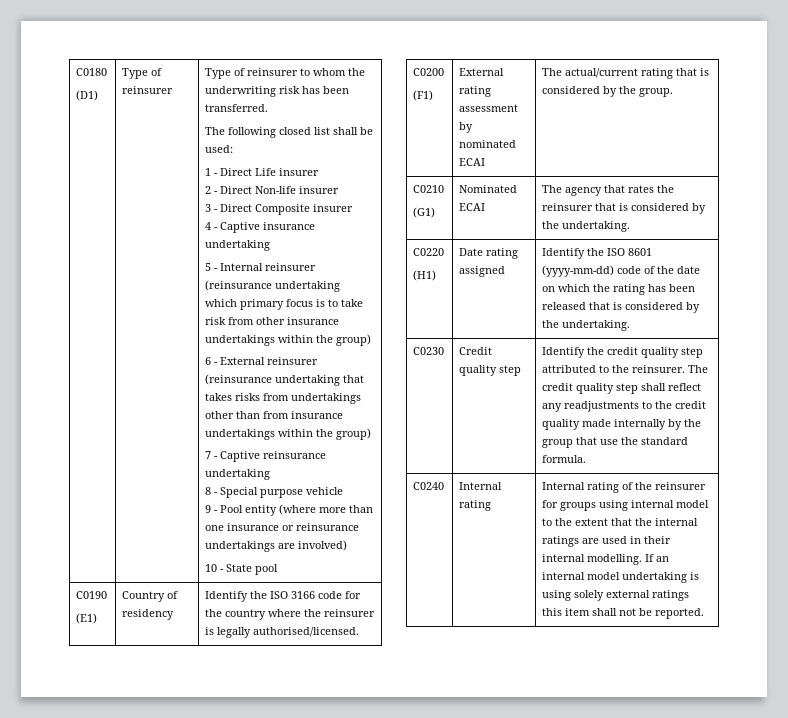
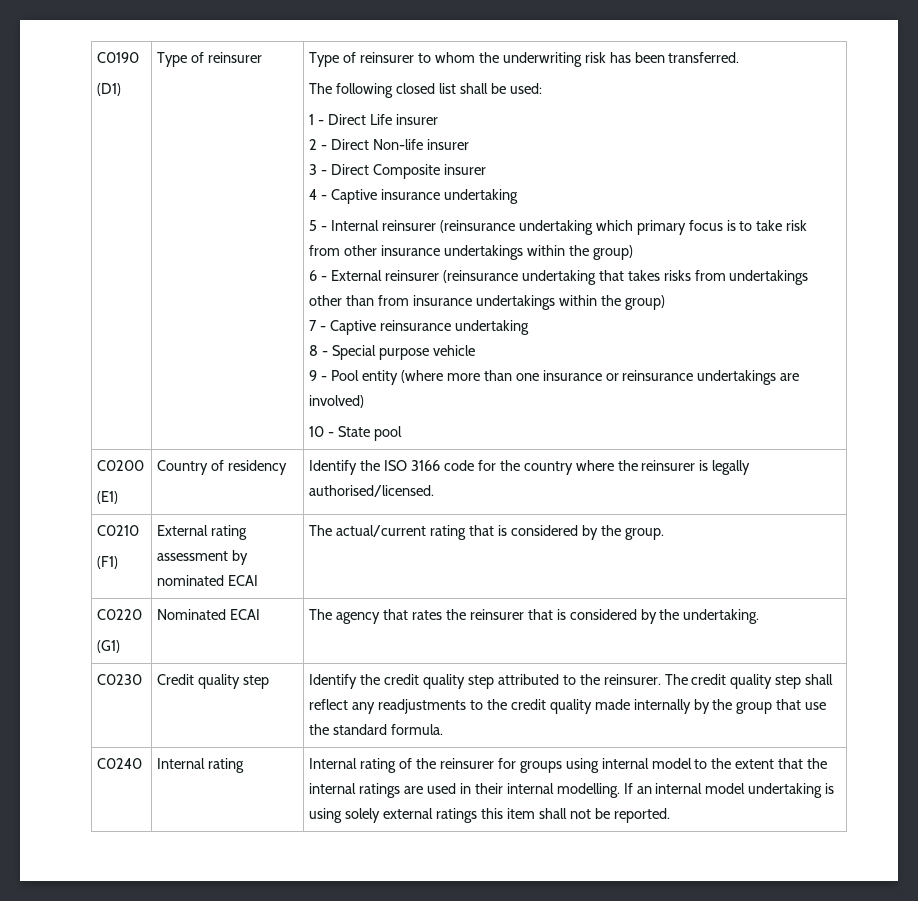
- C0180
+ C0190
- C0190
+ C0200
- C0200
+ C0210
- C0210
+ C0220
- C0220
- (H1) | Date rating assigned | Identify the ISO 8601 (yyyy-mm-dd) code of the date on which the rating has been released that is considered by the undertaking.

